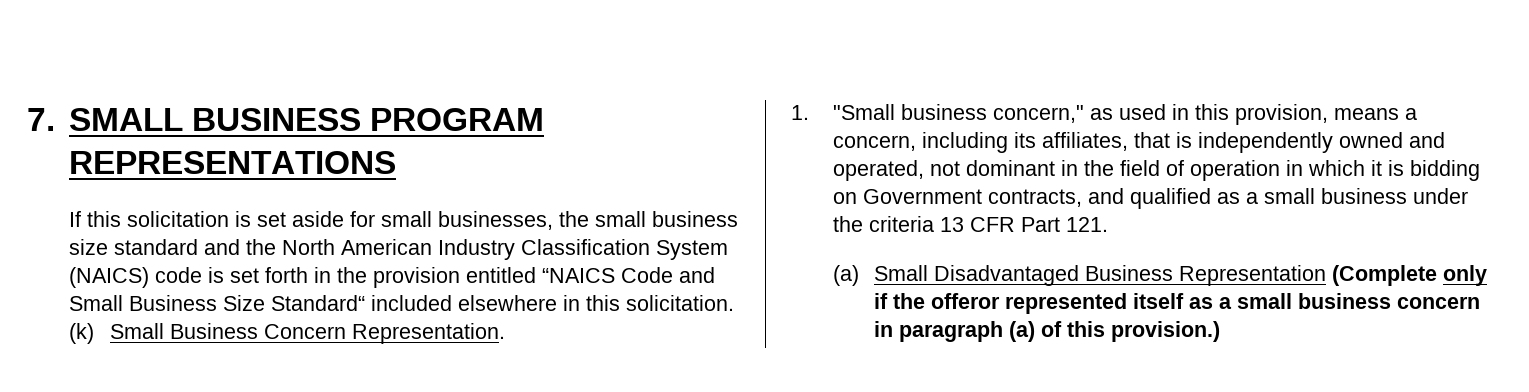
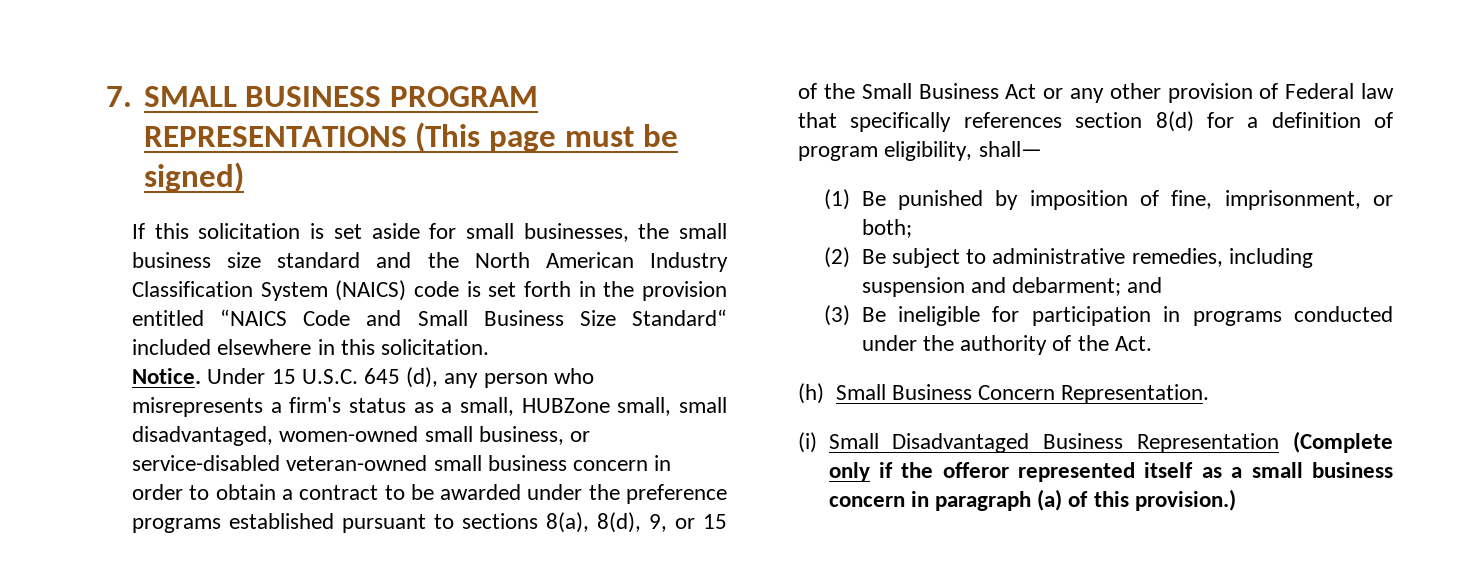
- 7. SMALL BUSINESS PROGRAM REPRESENTATIONS
+ 7. SMALL BUSINESS PROGRAM REPRESENTATIONS (This page must be signed)
- (k) Small Business Concern Representation.
- 1. "Small business concern," as used in this provision, means a concern, including its affiliates, that is independently owned and operated, not dominant in the field of operation in which it is bidding on Government contracts, and qualified as a small business under the criteria 13 CFR Part 121.
- (a) Small Disadvantaged Business Representation (Complete only if the offeror represented itself as a small business concern in paragraph (a) of this provision.)
+ Notice. Under 15 U.S.C. 645 (d), any person who misrepresents a firm's status as a small, HUBZone small, small disadvantaged, women-owned small business, or service-disabled veteran-owned small business concern in order to obtain a contract to be awarded under the preference programs established pursuant to sections 8(a), 8(d), 9, or 15 of the Small Business Act or any other provision of Federal law that specifically references section 8(d) for a definition of program eligibility, shall—
+ (1) Be punished by imposition of fine, imprisonment, or both;
+ (2) Be subject to administrative remedies, including suspension and debarment; and
+ (3) Be ineligible for participation in programs conducted under the authority of the Act.
+ (h) Small Business Concern Representation.
+ (i) Small Disadvantaged Business Representation (Complete only if the offeror represented itself as a small business concern in paragraph (a) of this provision.)

